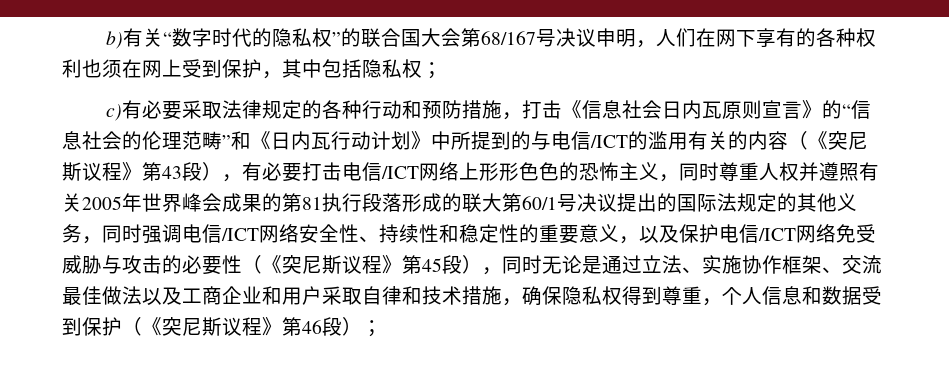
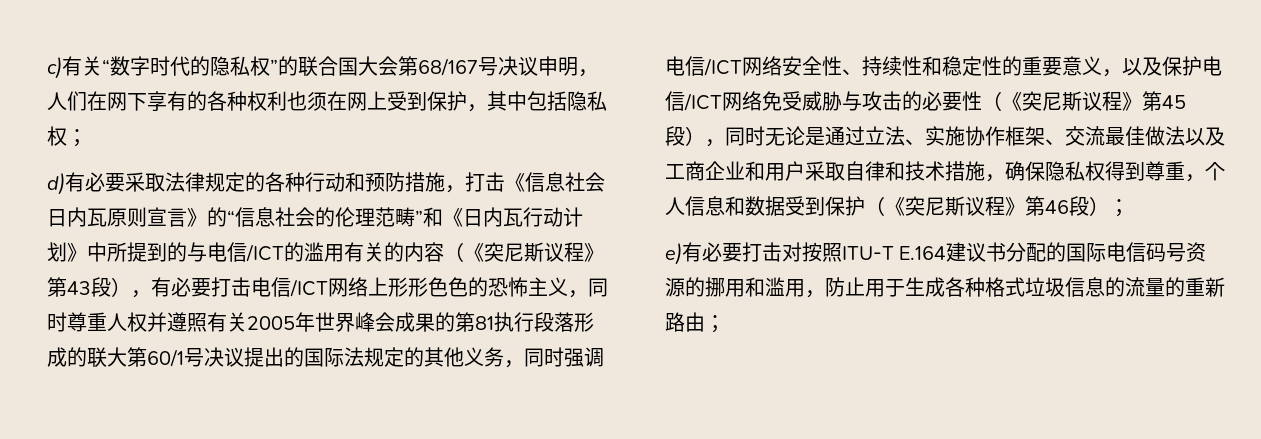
- b)有关“数字时代的隐私权”的联合国大会第68/167号决议申明，人们在网下享有的各种权利也须在网上受到保护，其中包括隐私权；
+ c)有关“数字时代的隐私权”的联合国大会第68/167号决议申明，人们在网下享有的各种权利也须在网上受到保护，其中包括隐私权；
- c)有必要采取法律规定的各种行动和预防措施，打击《信息社会日内瓦原则宣言》的“信息社会的伦理范畴”和《日内瓦行动计划》中所提到的与电信/ICT的滥用有关的内容（《突尼斯议程》第43段），有必要打击电信/ICT网络上形形色色的恐怖主义，同时尊重人权并遵照有关2005年世界峰会成果的第81执行段落形成的联大第60/1号决议提出的国际法规定的其他义务，同时强调电信/ICT网络安全性、持续性和稳定性的重要意义，以及保护电信/ICT网络免受威胁与攻击的必要性（《突尼斯议程》第45段），同时无论是通过立法、实施协作框架、交流最佳做法以及工商企业和用户采取自律和技术措施，确保隐私权得到尊重，个人信息和数据受到保护（《突尼斯议程》第46段）；
+ d)有必要采取法律规定的各种行动和预防措施，打击《信息社会日内瓦原则宣言》的“信息社会的伦理范畴”和《日内瓦行动计划》中所提到的与电信/ICT的滥用有关的内容（《突尼斯议程》第43段），有必要打击电信/ICT网络上形形色色的恐怖主义，同时尊重人权并遵照有关2005年世界峰会成果的第81执行段落形成的联大第60/1号决议提出的国际法规定的其他义务，同时强调电信/ICT网络安全性、持续性和稳定性的重要意义，以及保护电信/ICT网络免受威胁与攻击的必要性（《突尼斯议程》第45段），同时无论是通过立法、实施协作框架、交流最佳做法以及工商企业和用户采取自律和技术措施，确保隐私权得到尊重，个人信息和数据受到保护（《突尼斯议程》第46段）；
+ e)有必要打击对按照ITU-T E.164建议书分配的国际电信码号资源的挪用和滥用，防止用于生成各种格式垃圾信息的流量的重新路由；

